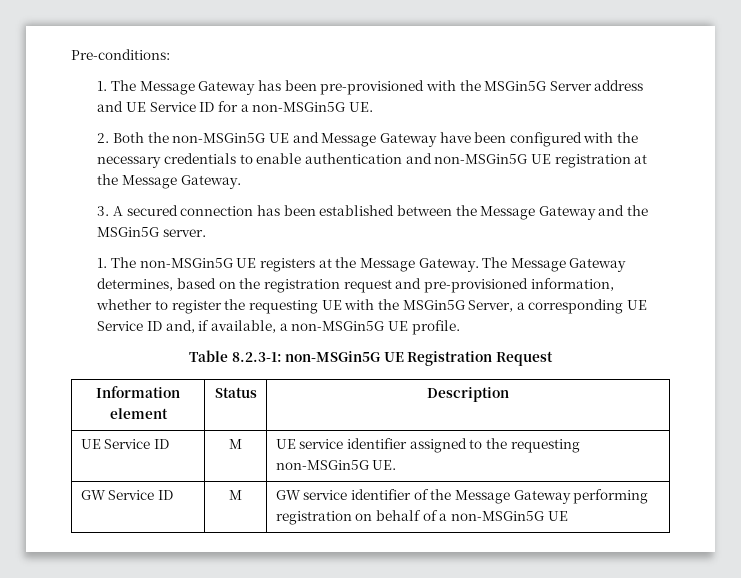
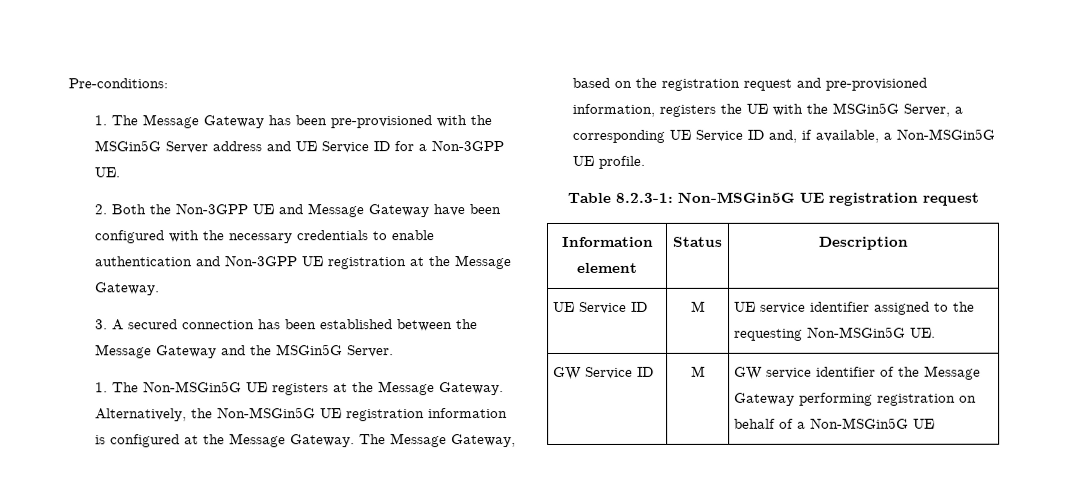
- 1. The Message Gateway has been pre-provisioned with the MSGin5G Server address and UE Service ID for a non-MSGin5G UE.
+ 1. The Message Gateway has been pre-provisioned with the MSGin5G Server address and UE Service ID for a Non-3GPP UE.
- 2. Both the non-MSGin5G UE and Message Gateway have been configured with the necessary credentials to enable authentication and non-MSGin5G UE registration at the Message Gateway.
+ 2. Both the Non-3GPP UE and Message Gateway have been configured with the necessary credentials to enable authentication and Non-3GPP UE registration at the Message Gateway.
- 3. A secured connection has been established between the Message Gateway and the MSGin5G server.
- 1. The non-MSGin5G UE registers at the Message Gateway.
+ 3. A secured connection has been established between the Message Gateway and the MSGin5G Server.
+ 1. The Non-MSGin5G UE registers at the Message Gateway.
- The Message Gateway determines, based on the registration request and pre-provisioned information, whether to register the requesting UE with the MSGin5G Server, a corresponding UE Service ID and, if available, a non-MSGin5G UE profile.
+ Alternatively, the Non-MSGin5G UE registration information is configured at the Message Gateway. The Message Gateway, based on the registration request and pre-provisioned information, registers the UE with the MSGin5G Server, a corresponding UE Service ID and, if available, a Non-MSGin5G UE profile.
- Table 8.2.3-1: non-MSGin5G UE Registration Request
+ Table 8.2.3-1: Non-MSGin5G UE registration request
- UE Service ID | M | UE service identifier assigned to the requesting non-MSGin5G UE.
+ UE Service ID | M | UE service identifier assigned to the requesting Non-MSGin5G UE.
- GW Service ID | M | GW service identifier of the Message Gateway performing registration on behalf of a non-MSGin5G UE
+ GW Service ID | M | GW service identifier of the Message Gateway performing registration on behalf of a Non-MSGin5G UE

